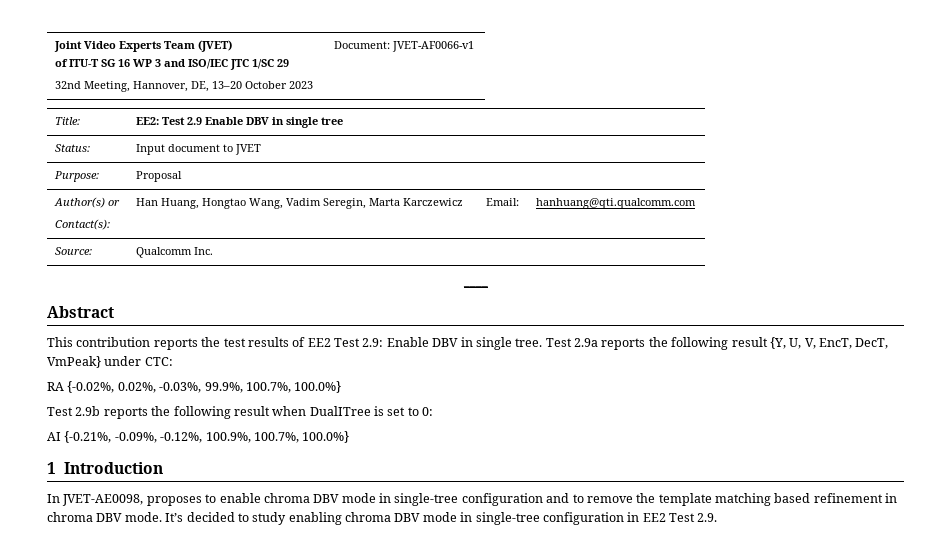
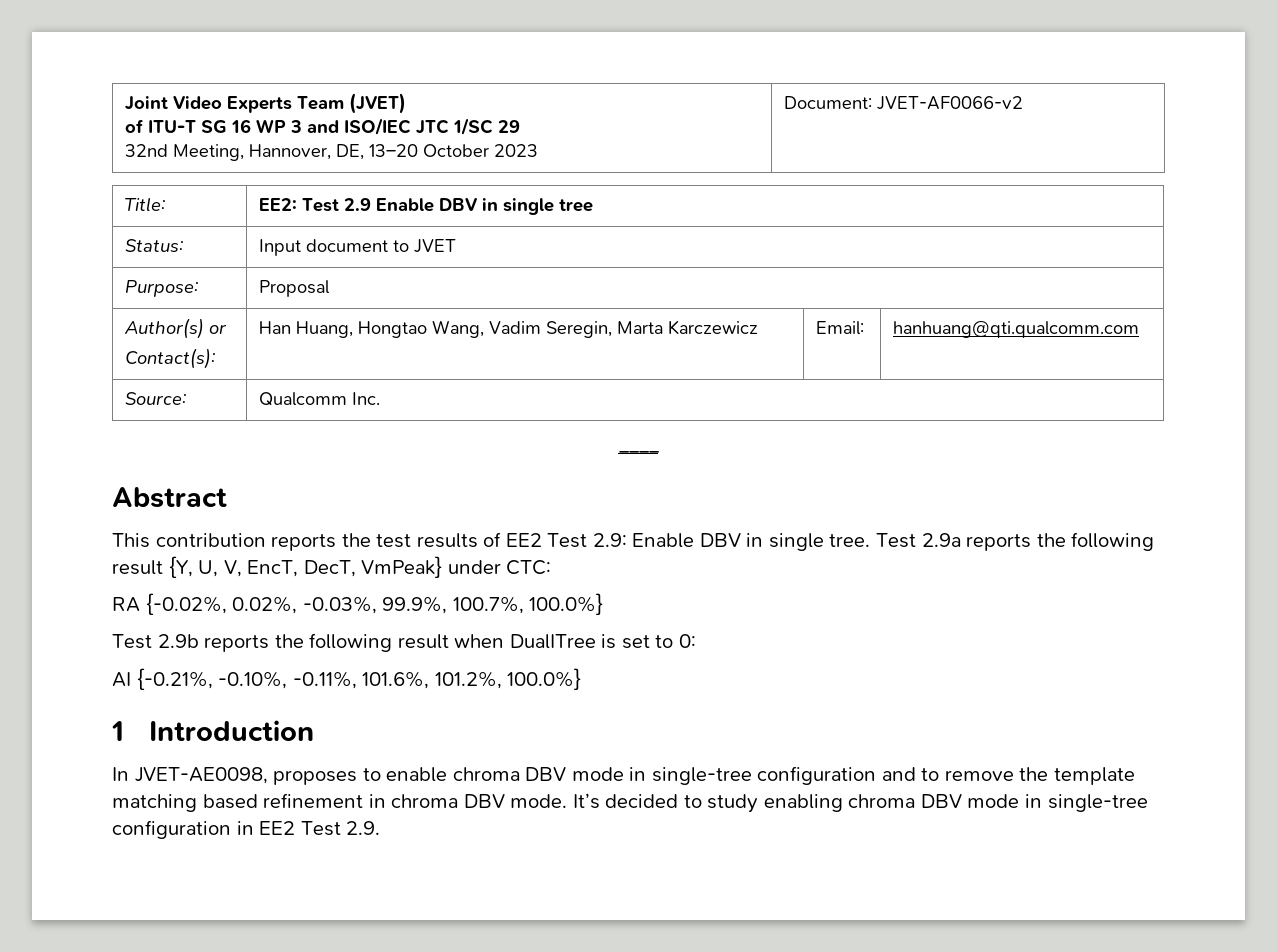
  Joint Video Experts Team (JVET)
  of ITU-T SG 16 WP 3 and ISO/IEC JTC 1/SC 29
- 32nd Meeting, Hannover, DE, 13–20 October 2023 | Document: JVET-AF0066-v1
+ 32nd Meeting, Hannover, DE, 13–20 October 2023 | Document: JVET-AF0066-v2
- AI {-0.21%, -0.09%, -0.12%, 100.9%, 100.7%, 100.0%}
+ AI {-0.21%, -0.10%, -0.11%, 101.6%, 101.2%, 100.0%}

